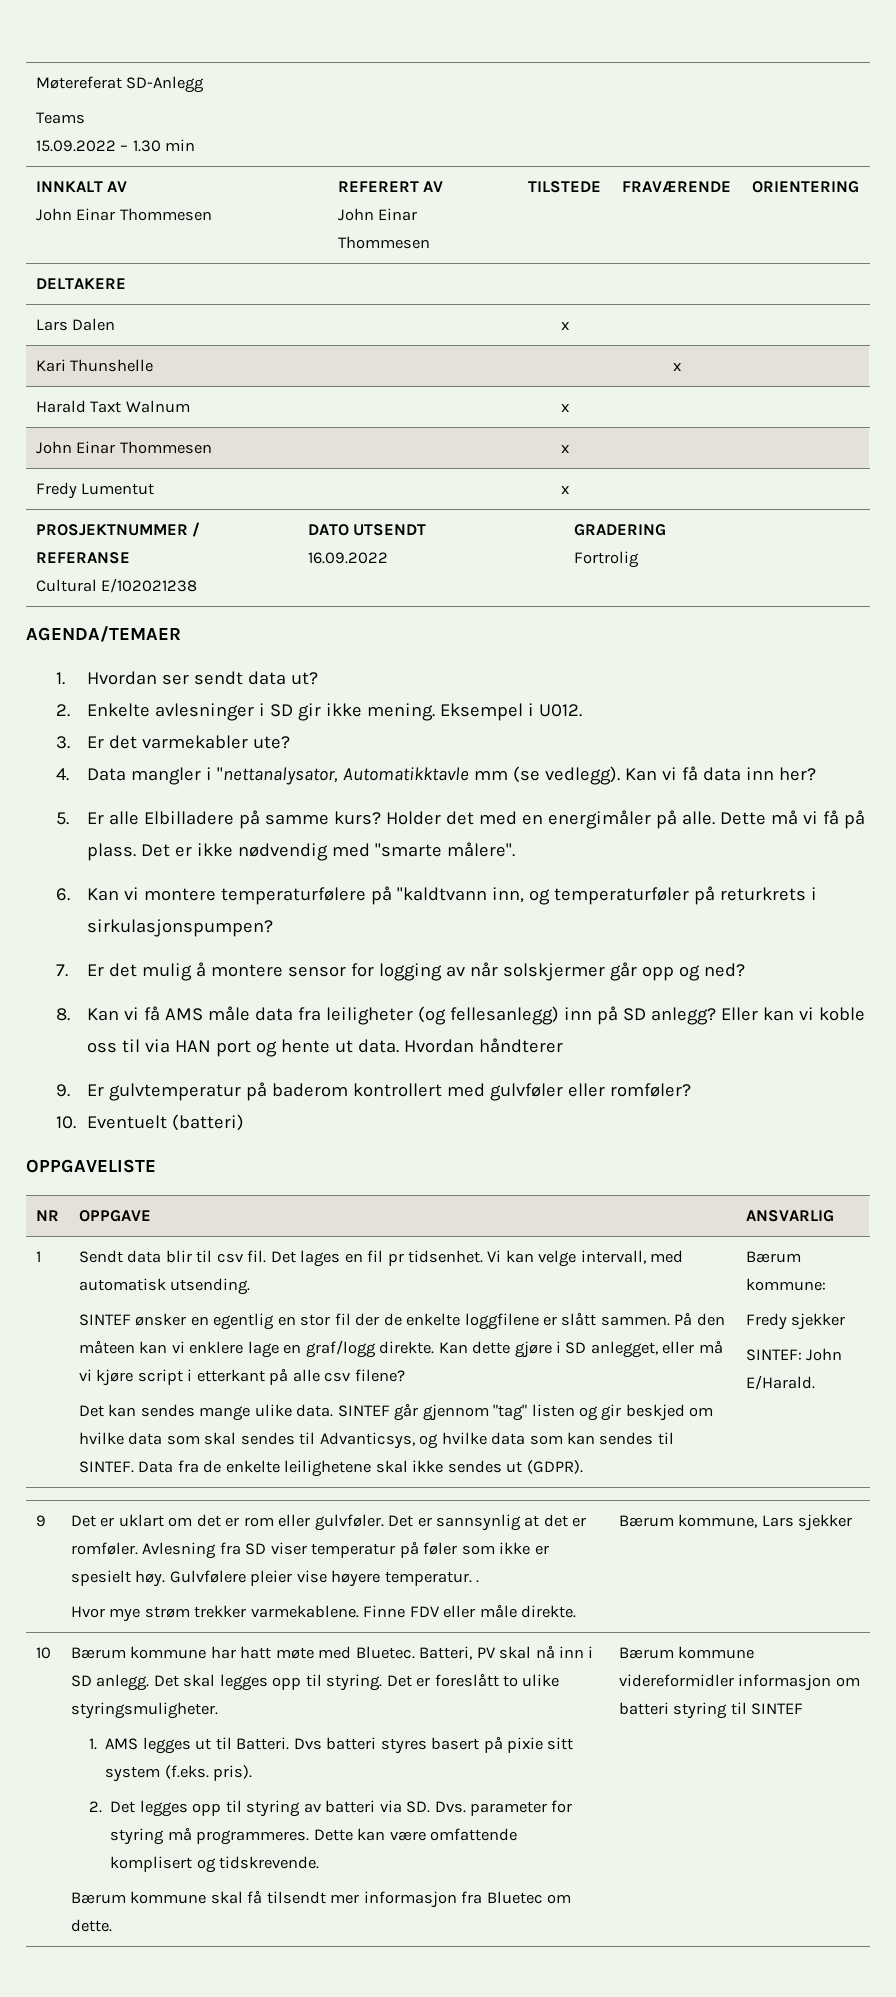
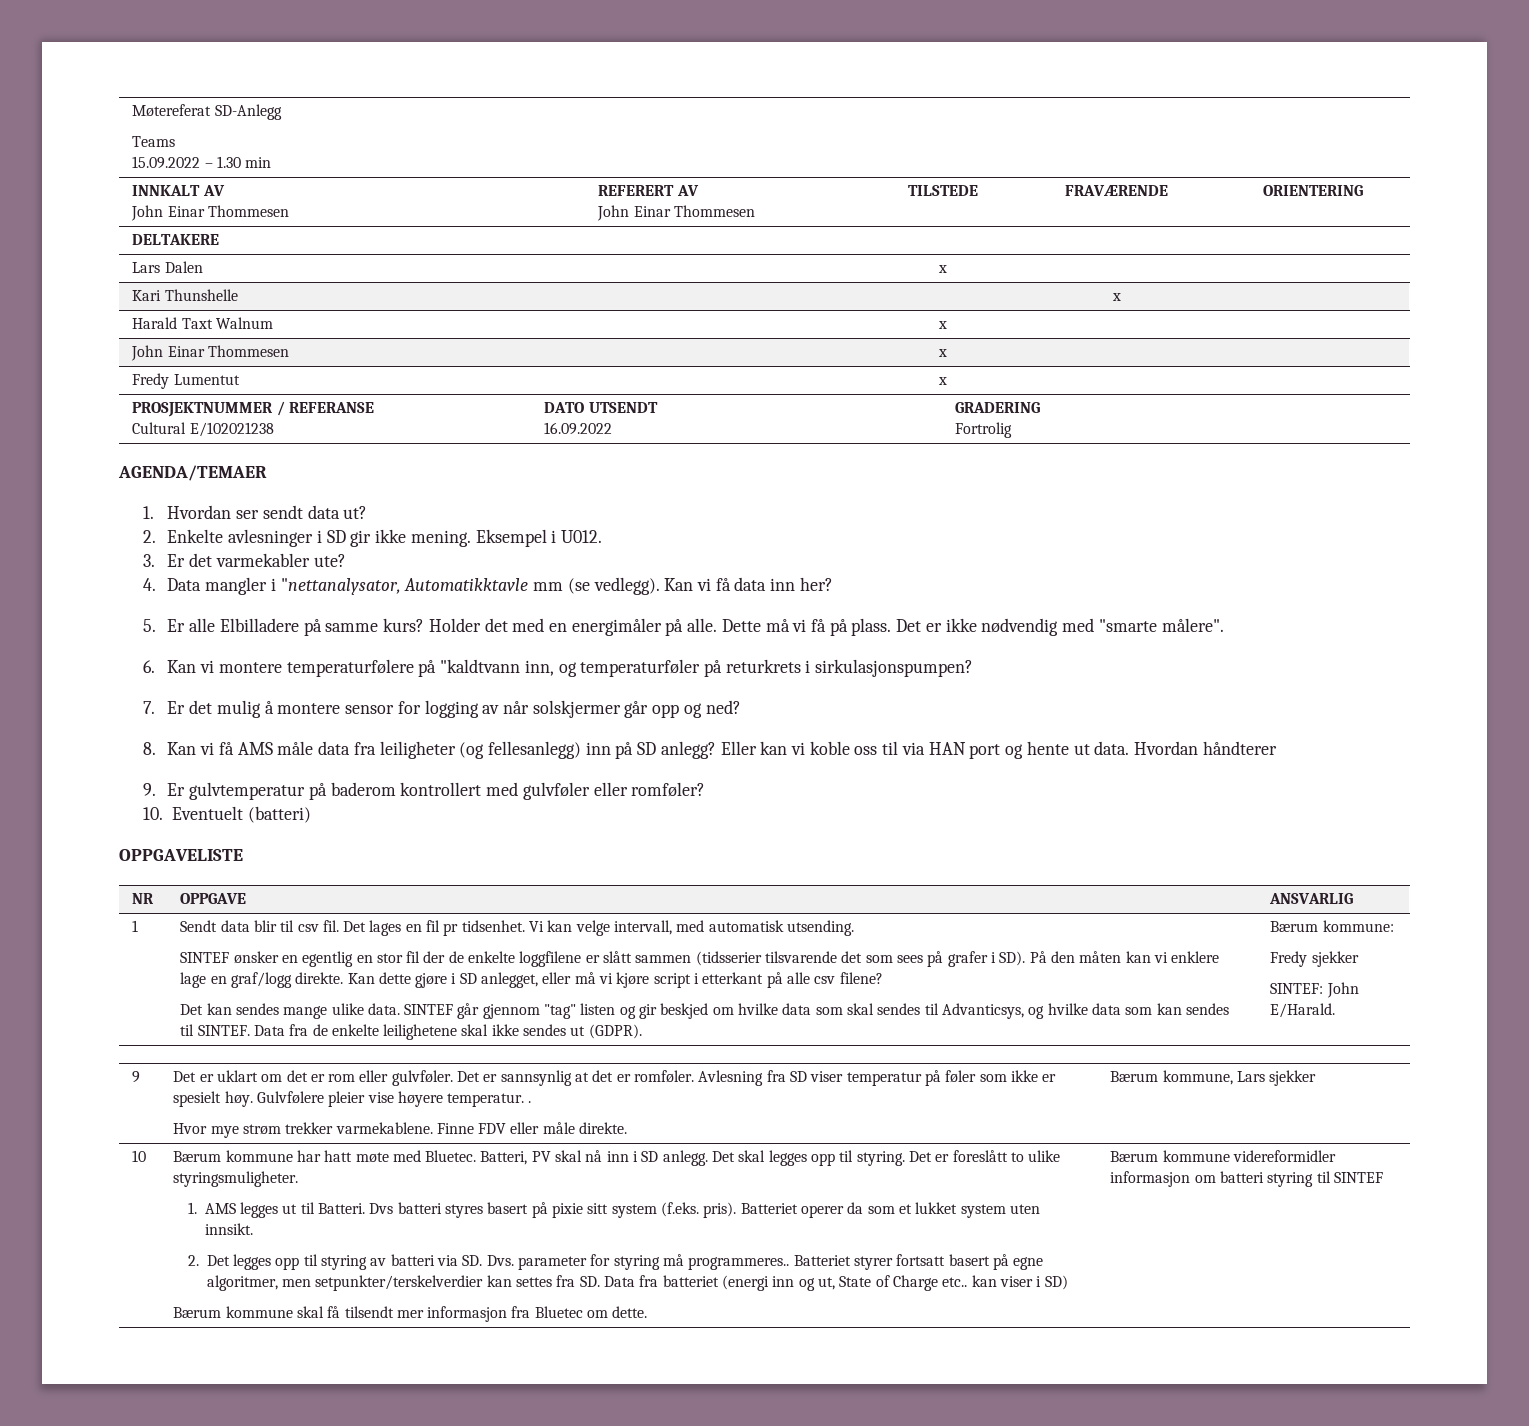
- SINTEF ønsker en egentlig en stor fil der de enkelte loggfilene er slått sammen. På den måteen kan vi enklere lage en graf/logg direkte.
+ SINTEF ønsker en egentlig en stor fil der de enkelte loggfilene er slått sammen (tidsserier tilsvarende det som sees på grafer i SD). På den måten kan vi enklere lage en graf/logg direkte.
+ Batteriet operer da som et lukket system uten innsikt.
- 2. Det legges opp til styring av batteri via SD. Dvs. parameter for styring må programmeres. Dette kan være omfattende komplisert og tidskrevende.
+ 2. Det legges opp til styring av batteri via SD. Dvs. parameter for styring må programmeres.. Batteriet styrer fortsatt basert på egne algoritmer, men setpunkter/terskelverdier kan settes fra SD. Data fra batteriet (energi inn og ut, State of Charge etc.. kan viser i SD)

